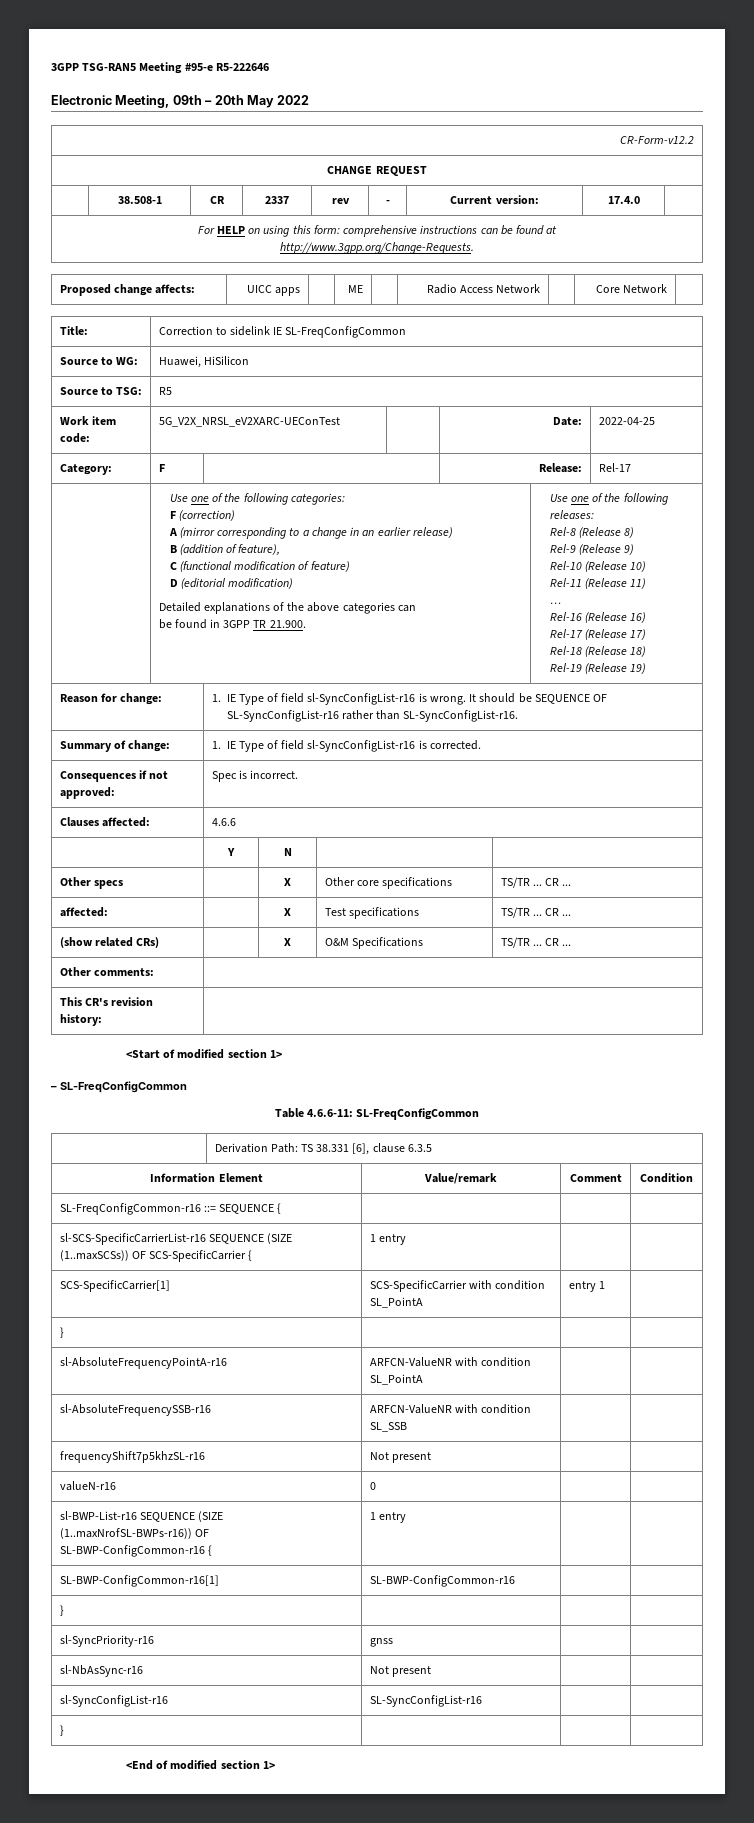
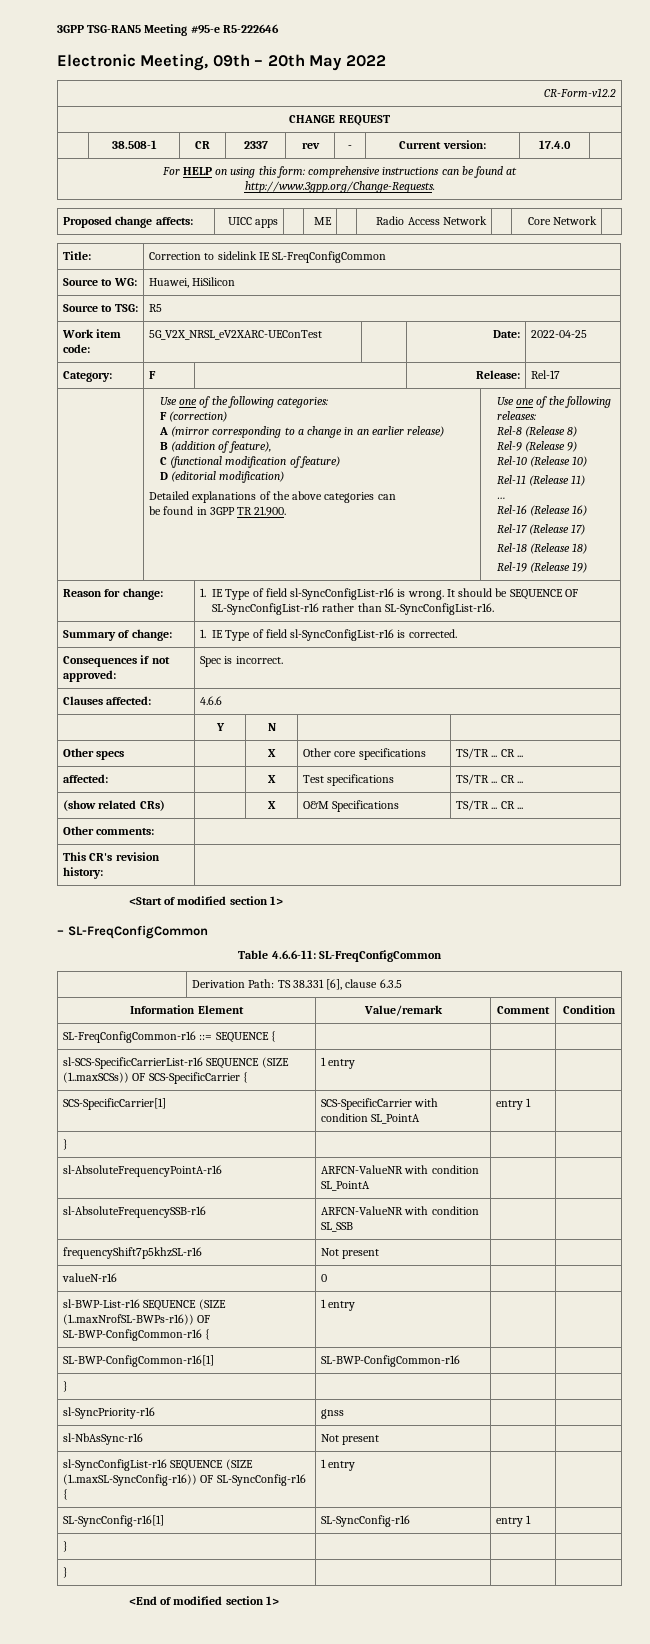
- sl-SyncConfigList-r16 | SL-SyncConfigList-r16 | |
+ sl-SyncConfigList-r16 SEQUENCE (SIZE (1..maxSL-SyncConfig-r16)) OF SL-SyncConfig-r16 { | 1 entry | |
+ SL-SyncConfig-r16[1] | SL-SyncConfig-r16 | entry 1 |
+ } | | |

